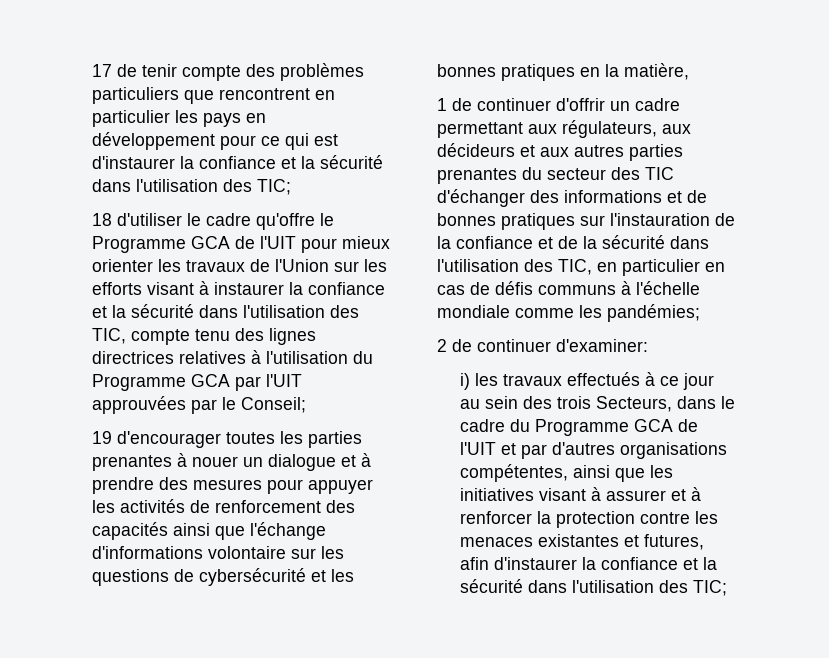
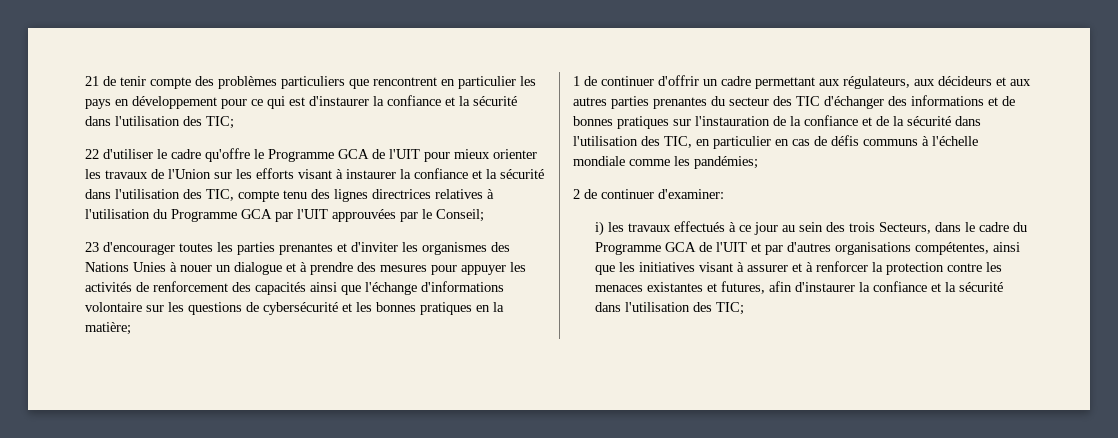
- 17 de tenir compte des problèmes particuliers que rencontrent en particulier les pays en développement pour ce qui est d'instaurer la confiance et la sécurité dans l'utilisation des TIC;
+ 21 de tenir compte des problèmes particuliers que rencontrent en particulier les pays en développement pour ce qui est d'instaurer la confiance et la sécurité dans l'utilisation des TIC;
- 18 d'utiliser le cadre qu'offre le Programme GCA de l'UIT pour mieux orienter les travaux de l'Union sur les efforts visant à instaurer la confiance et la sécurité dans l'utilisation des TIC, compte tenu des lignes directrices relatives à l'utilisation du Programme GCA par l'UIT approuvées par le Conseil;
+ 22 d'utiliser le cadre qu'offre le Programme GCA de l'UIT pour mieux orienter les travaux de l'Union sur les efforts visant à instaurer la confiance et la sécurité dans l'utilisation des TIC, compte tenu des lignes directrices relatives à l'utilisation du Programme GCA par l'UIT approuvées par le Conseil;
- 19 d'encourager toutes les parties prenantes à nouer un dialogue et à prendre des mesures pour appuyer les activités de renforcement des capacités ainsi que l'échange d'informations volontaire sur les questions de cybersécurité et les bonnes pratiques en la matière,
+ 23 d'encourager toutes les parties prenantes et d'inviter les organismes des Nations Unies à nouer un dialogue et à prendre des mesures pour appuyer les activités de renforcement des capacités ainsi que l'échange d'informations volontaire sur les questions de cybersécurité et les bonnes pratiques en la matière;

